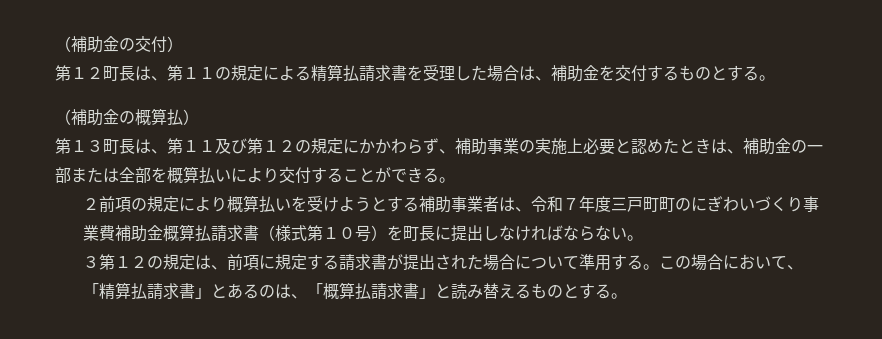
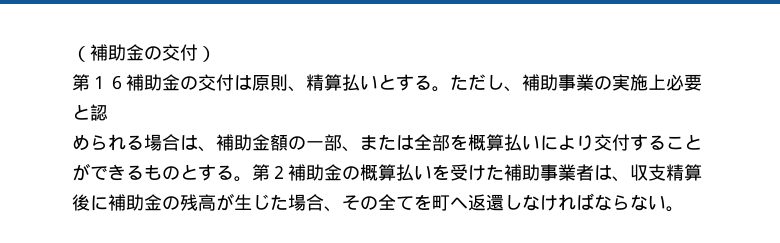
- 第１２町長は、第１１の規定による精算払請求書を受理した場合は、補助金を交付するものとする。
- （補助金の概算払）
- 第１３町長は、第１１及び第１２の規定にかかわらず、補助事業の実施上必要と認めたときは、補助金の一部または全部を概算払いにより交付することができる。
- ２前項の規定により概算払いを受けようとする補助事業者は、令和７年度三戸町町のにぎわいづくり事業費補助金概算払請求書（様式第１０号）を町長に提出しなければならない。
+ 第１６補助金の交付は原則、精算払いとする。ただし、補助事業の実施上必要と認
+ められる場合は、補助金額の一部、または全部を概算払いにより交付することができるものとする。第２補助金の概算払いを受けた補助事業者は、収支精算後に補助金の残高が生じた場合、その全てを町へ返還しなければならない。
- ３第１２の規定は、前項に規定する請求書が提出された場合について準用する。この場合において、「精算払請求書」とあるのは、「概算払請求書」と読み替えるものとする。

